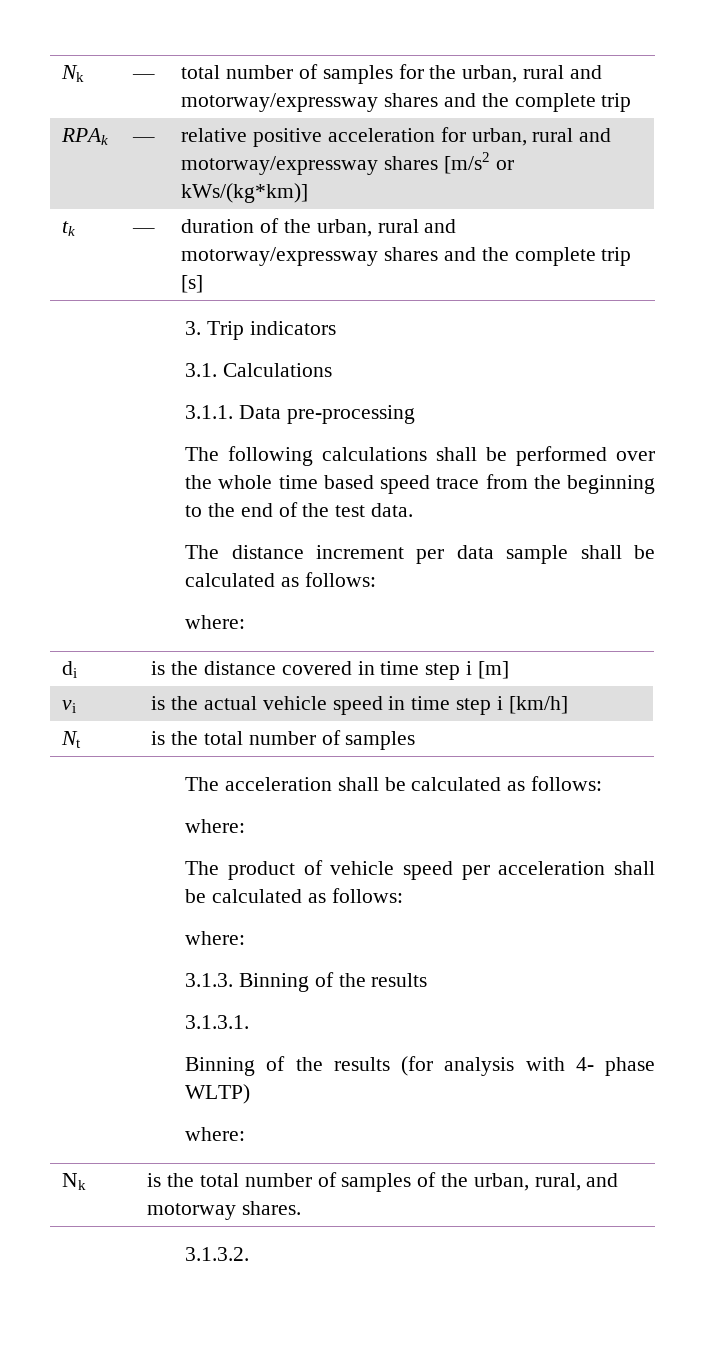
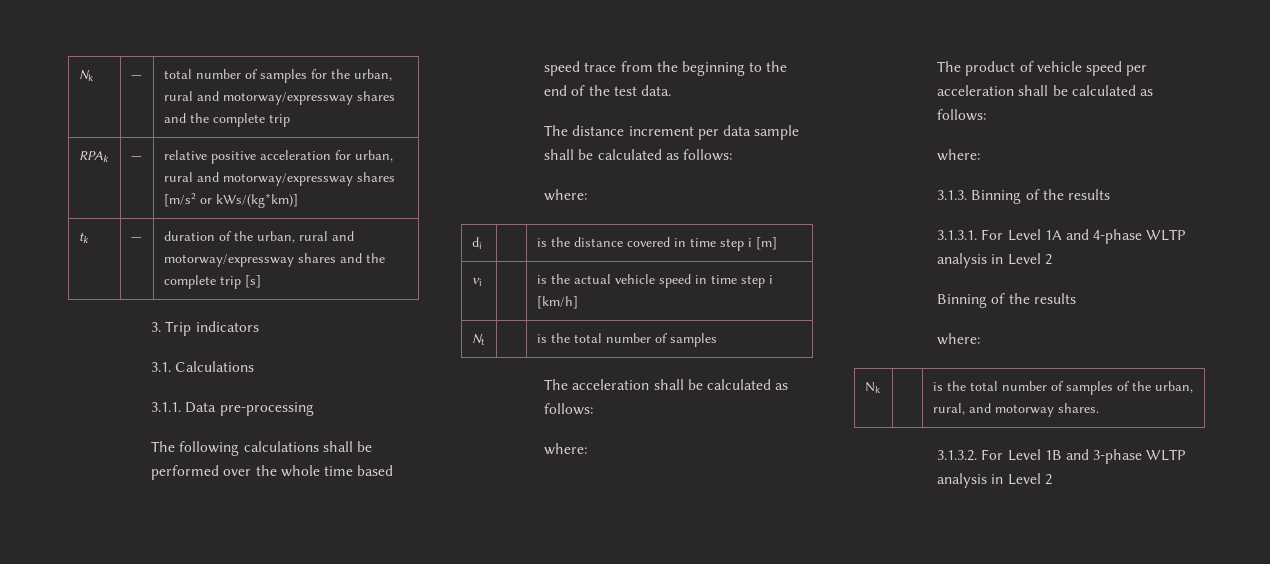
- 3.1.3.1.
- Binning of the results (for analysis with 4- phase WLTP)
+ 3.1.3.1. For Level 1A and 4-phase WLTP analysis in Level 2
+ Binning of the results
- 3.1.3.2.
+ 3.1.3.2. For Level 1B and 3-phase WLTP analysis in Level 2

